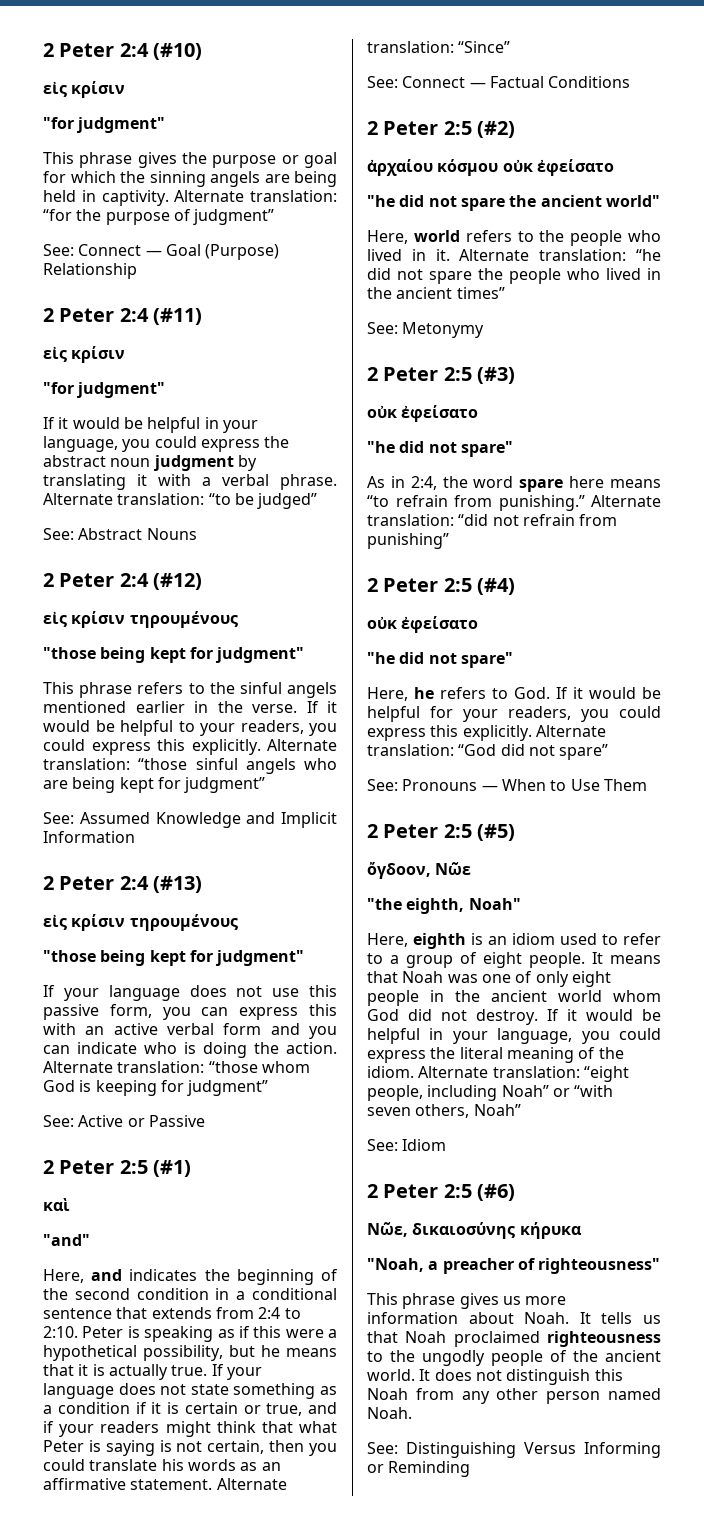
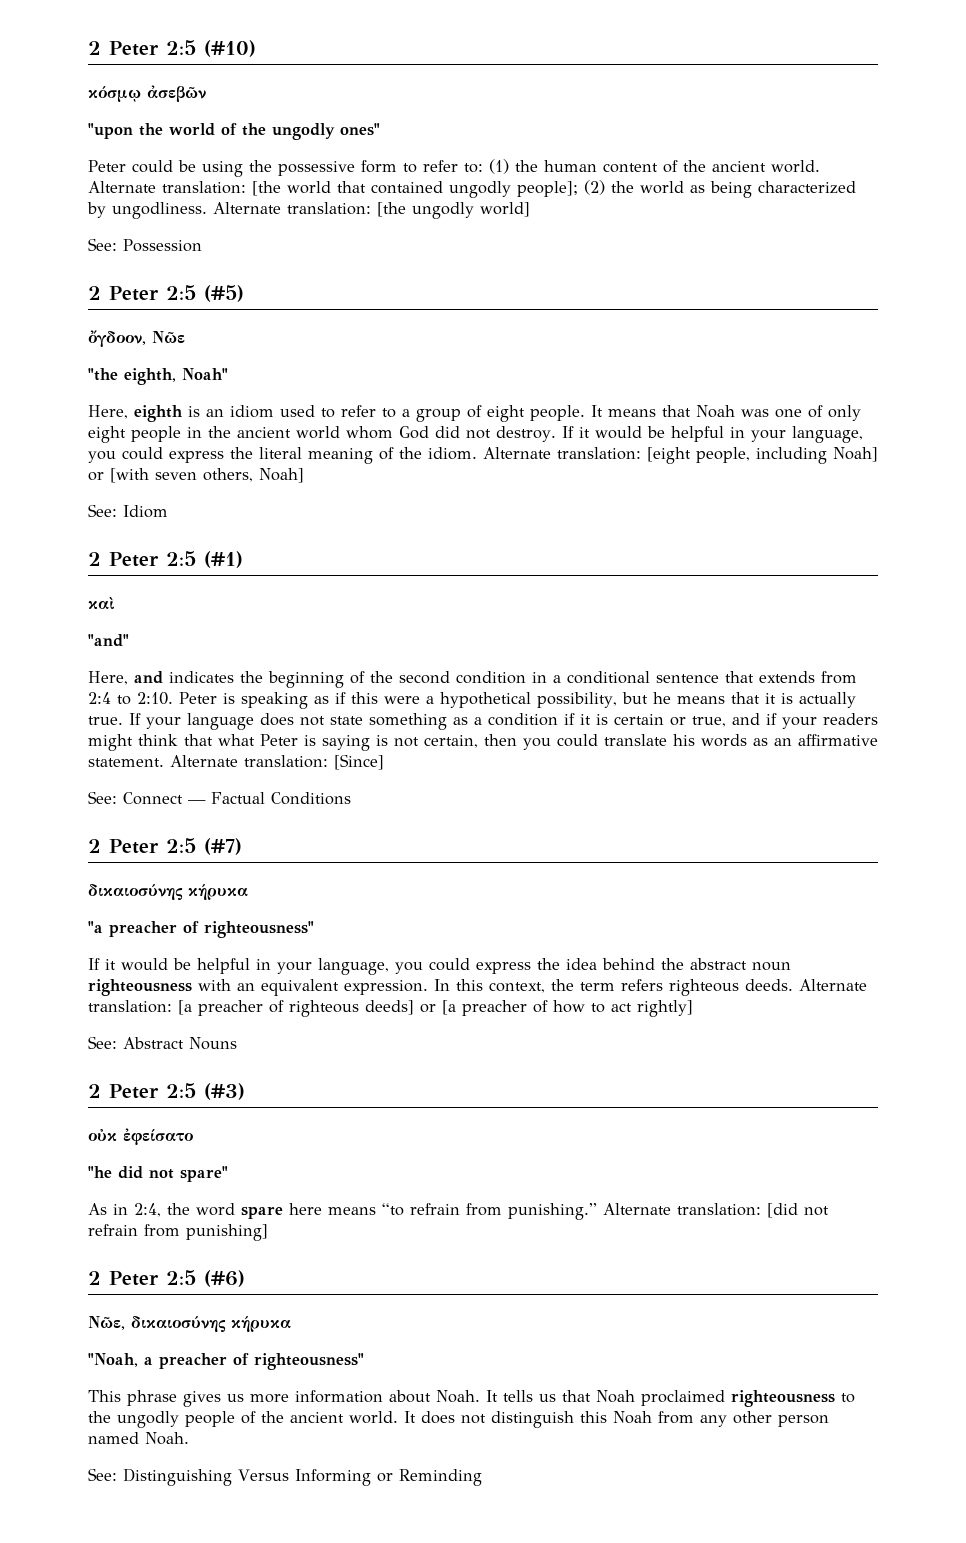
- 2 Peter 2:4 (#10)
- εἰς κρίσιν
- "for judgment"
- This phrase gives the purpose or goal for which the sinning angels are being held in captivity. Alternate translation: “for the purpose of judgment”
- See: Connect — Goal (Purpose) Relationship
- 2 Peter 2:4 (#11)
- εἰς κρίσιν
- "for judgment"
- If it would be helpful in your language, you could express the abstract noun judgment by translating it with a verbal phrase. Alternate translation: “to be judged”
- See: Abstract Nouns
- 2 Peter 2:4 (#12)
- εἰς κρίσιν τηρουμένους
- "those being kept for judgment"
- This phrase refers to the sinful angels mentioned earlier in the verse. If it would be helpful to your readers, you could express this explicitly. Alternate translation: “those sinful angels who are being kept for judgment”
- See: Assumed Knowledge and Implicit Information
- 2 Peter 2:4 (#13)
- εἰς κρίσιν τηρουμένους
- "those being kept for judgment"
- If your language does not use this passive form, you can express this with an active verbal form and you can indicate who is doing the action. Alternate translation: “those whom God is keeping for judgment”
- See: Active or Passive
+ 2 Peter 2:5 (#10)
+ κόσμῳ ἀσεβῶν
+ "upon the world of the ungodly ones"
+ Peter could be using the possessive form to refer to: (1) the human content of the ancient world. Alternate translation: [the world that contained ungodly people]; (2) the world as being characterized by ungodliness. Alternate translation: [the ungodly world]
+ See: Possession
+ 2 Peter 2:5 (#5)
+ ὄγδοον, Νῶε
+ "the eighth, Noah"
+ Here, eighth is an idiom used to refer to a group of eight people. It means that Noah was one of only eight people in the ancient world whom God did not destroy. If it would be helpful in your language, you could express the literal meaning of the idiom. Alternate translation: [eight people, including Noah] or [with seven others, Noah]
+ See: Idiom
- Alternate translation: “Since”
+ Alternate translation: [Since]
- 2 Peter 2:5 (#2)
- ἀρχαίου κόσμου οὐκ ἐφείσατο
- "he did not spare the ancient world"
- Here, world refers to the people who lived in it. Alternate translation: “he did not spare the people who lived in the ancient times”
- See: Metonymy
+ 2 Peter 2:5 (#7)
+ δικαιοσύνης κήρυκα
+ "a preacher of righteousness"
+ If it would be helpful in your language, you could express the idea behind the abstract noun righteousness with an equivalent expression. In this context, the term refers righteous deeds. Alternate translation: [a preacher of righteous deeds] or [a preacher of how to act rightly]
+ See: Abstract Nouns
- Alternate translation: “did not refrain from punishing”
- 2 Peter 2:5 (#4)
- οὐκ ἐφείσατο
- "he did not spare"
- Here, he refers to God. If it would be helpful for your readers, you could express this explicitly. Alternate translation: “God did not spare”
- See: Pronouns — When to Use Them
- 2 Peter 2:5 (#5)
- ὄγδοον, Νῶε
- "the eighth, Noah"
- Here, eighth is an idiom used to refer to a group of eight people. It means that Noah was one of only eight people in the ancient world whom God did not destroy. If it would be helpful in your language, you could express the literal meaning of the idiom. Alternate translation: “eight people, including Noah” or “with seven others, Noah”
- See: Idiom
+ Alternate translation: [did not refrain from punishing]

